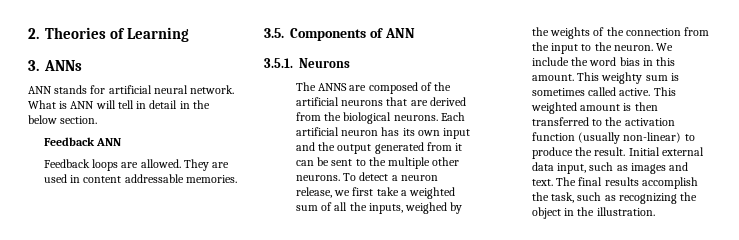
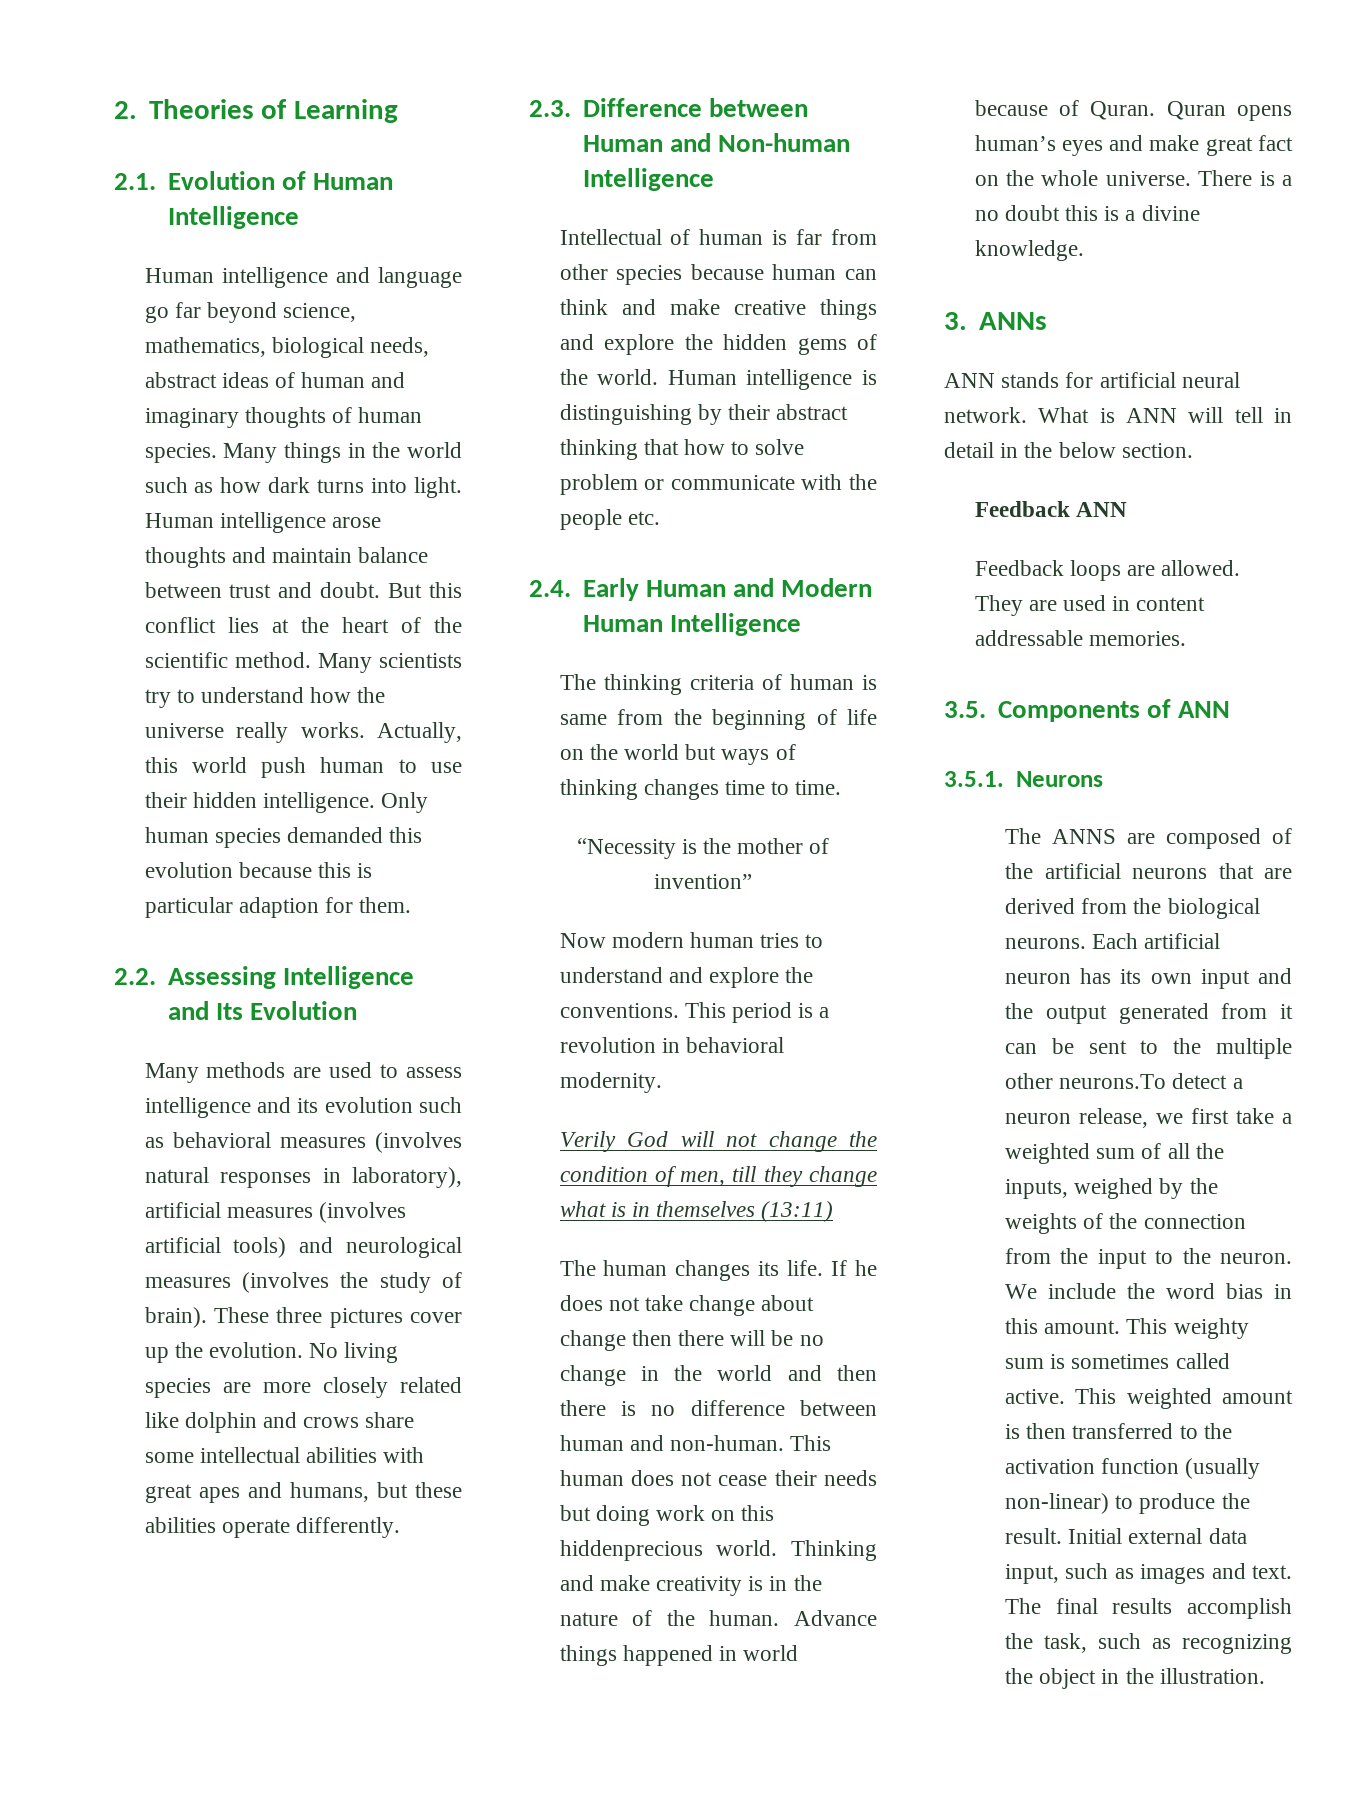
+ 2.1. Evolution of Human Intelligence
+ Human intelligence and language go far beyond science, mathematics, biological needs, abstract ideas of human and imaginary thoughts of human species. Many things in the world such as how dark turns into light. Human intelligence arose thoughts and maintain balance between trust and doubt. But this conflict lies at the heart of the scientific method. Many scientists try to understand how the universe really works. Actually, this world push human to use their hidden intelligence. Only human species demanded this evolution because this is particular adaption for them.
+ 2.2. Assessing Intelligence and Its Evolution
+ Many methods are used to assess intelligence and its evolution such as behavioral measures (involves natural responses in laboratory), artificial measures (involves artificial tools) and neurological measures (involves the study of brain). These three pictures cover up the evolution. No living species are more closely related like dolphin and crows share some intellectual abilities with great apes and humans, but these abilities operate differently.
+ 2.3. Difference between Human and Non-human Intelligence
+ Intellectual of human is far from other species because human can think and make creative things and explore the hidden gems of the world. Human intelligence is distinguishing by their abstract thinking that how to solve problem or communicate with the people etc.
+ 2.4. Early Human and Modern Human Intelligence
+ The thinking criteria of human is same from the beginning of life on the world but ways of thinking changes time to time.
+ “Necessity is the mother of invention”
+ Now modern human tries to understand and explore the conventions. This period is a revolution in behavioral modernity.
+ Verily God will not change the condition of men, till they change what is in themselves (13:11)
+ The human changes its life. If he does not take change about change then there will be no change in the world and then there is no difference between human and non-human. This human does not cease their needs but doing work on this hiddenprecious world. Thinking and make creativity is in the nature of the human. Advance things happened in world because of Quran. Quran opens human’s eyes and make great fact on the whole universe. There is a no doubt this is a divine knowledge.
- Each artificial neuron has its own input and the output generated from it can be sent to the multiple other neurons. To detect a neuron release, we first take a weighted sum of all the inputs, weighed by the weights of the connection from the input to the neuron.
+ Each artificial neuron has its own input and the output generated from it can be sent to the multiple other neurons.To detect a neuron release, we first take a weighted sum of all the inputs, weighed by the weights of the connection from the input to the neuron.

